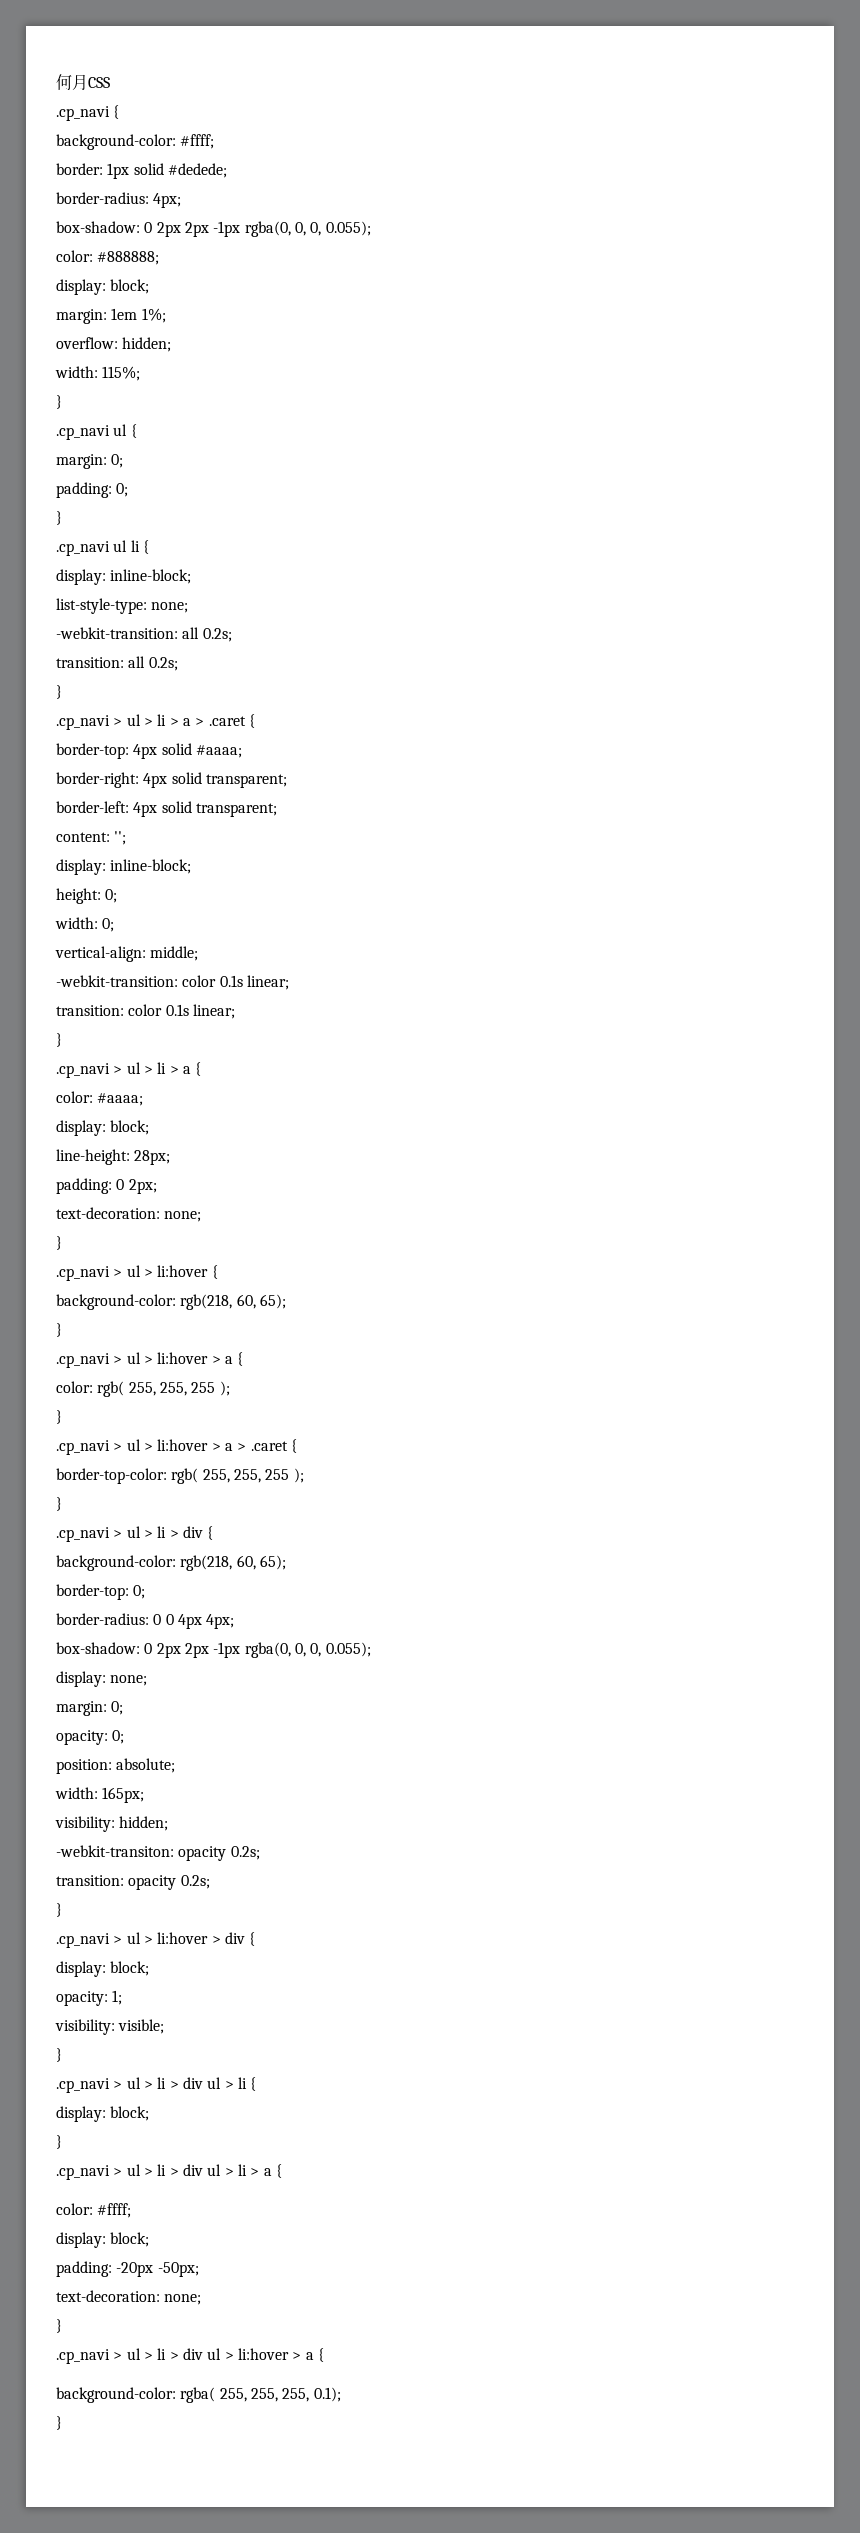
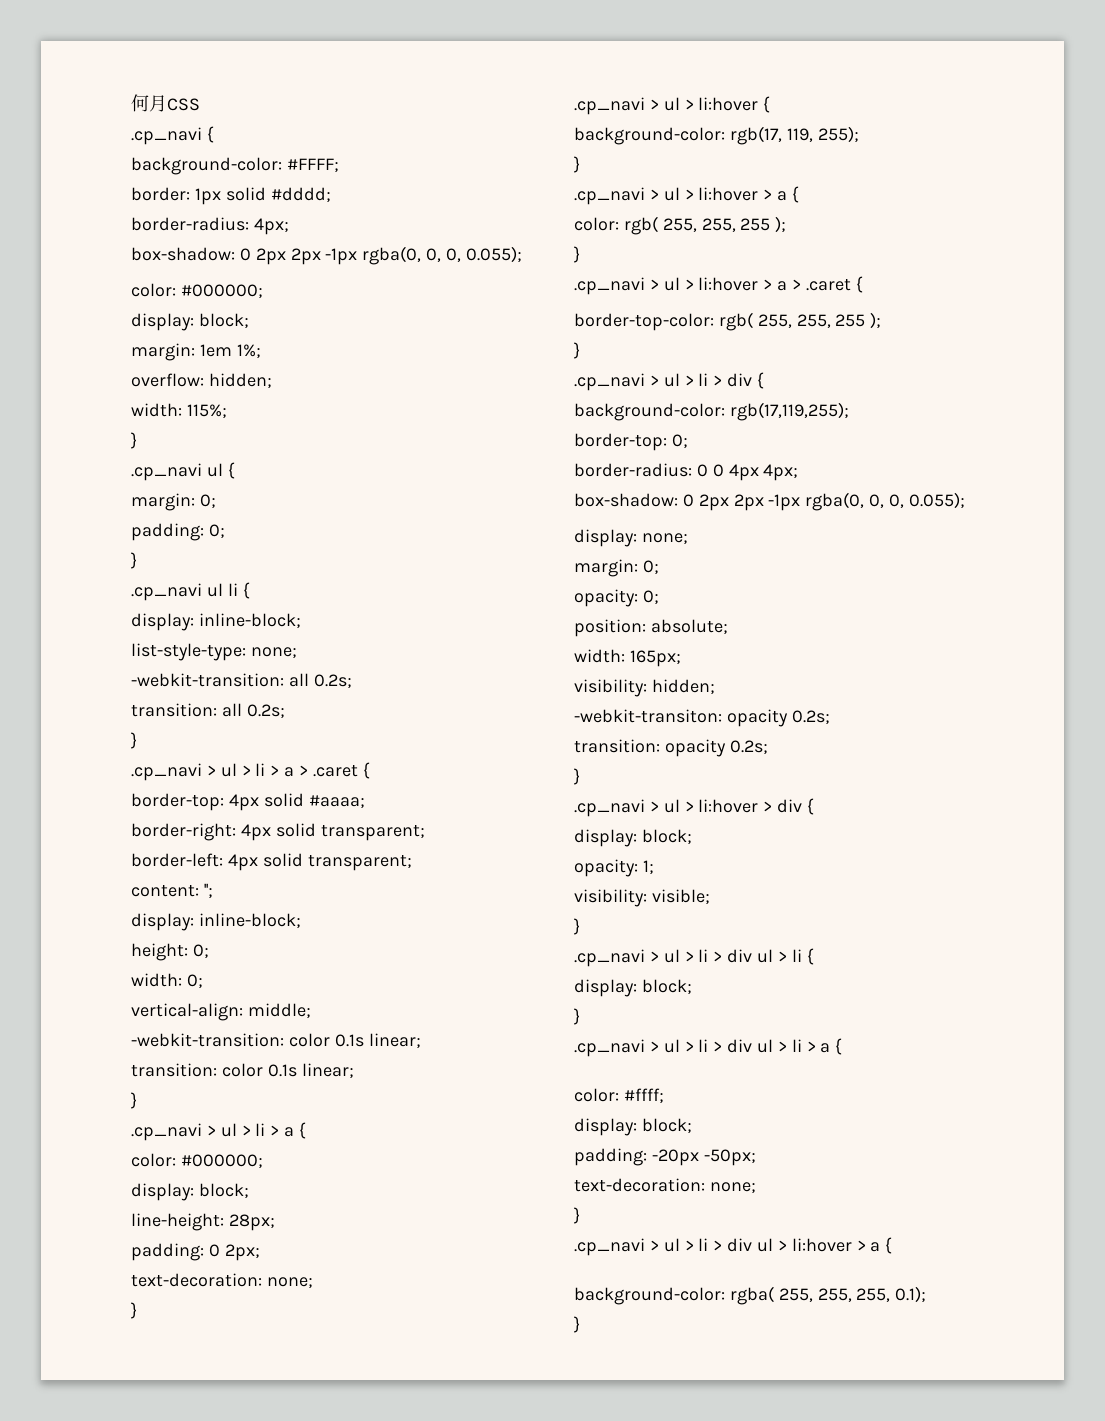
- background-color: #ffff;
+ background-color: #FFFF;
- border: 1px solid #dedede;
+ border: 1px solid #dddd;
  border-radius: 4px;
  box-shadow: 0 2px 2px -1px rgba(0, 0, 0, 0.055);
- color: #888888;
+ color: #000000;
  .cp_navi > ul > li > a {
- color: #aaaa;
+ color: #000000;
  .cp_navi > ul > li:hover {
- background-color: rgb(218, 60, 65);
+ background-color: rgb(17, 119, 255);
  .cp_navi > ul > li > div {
- background-color: rgb(218, 60, 65);
+ background-color: rgb(17,119,255);

